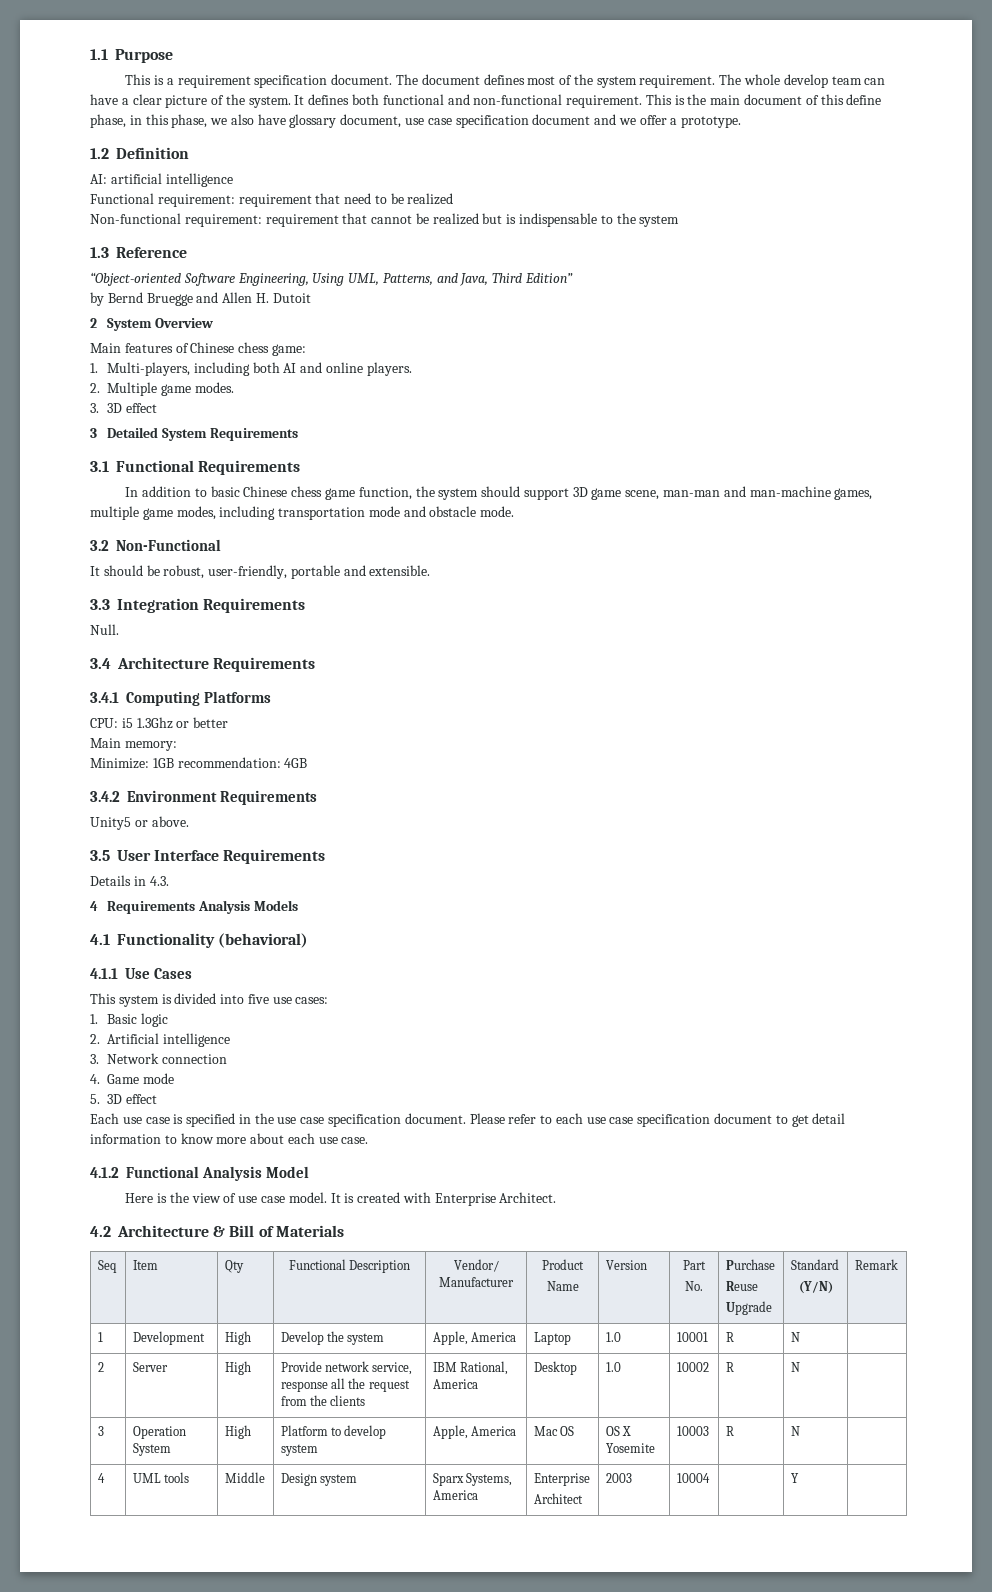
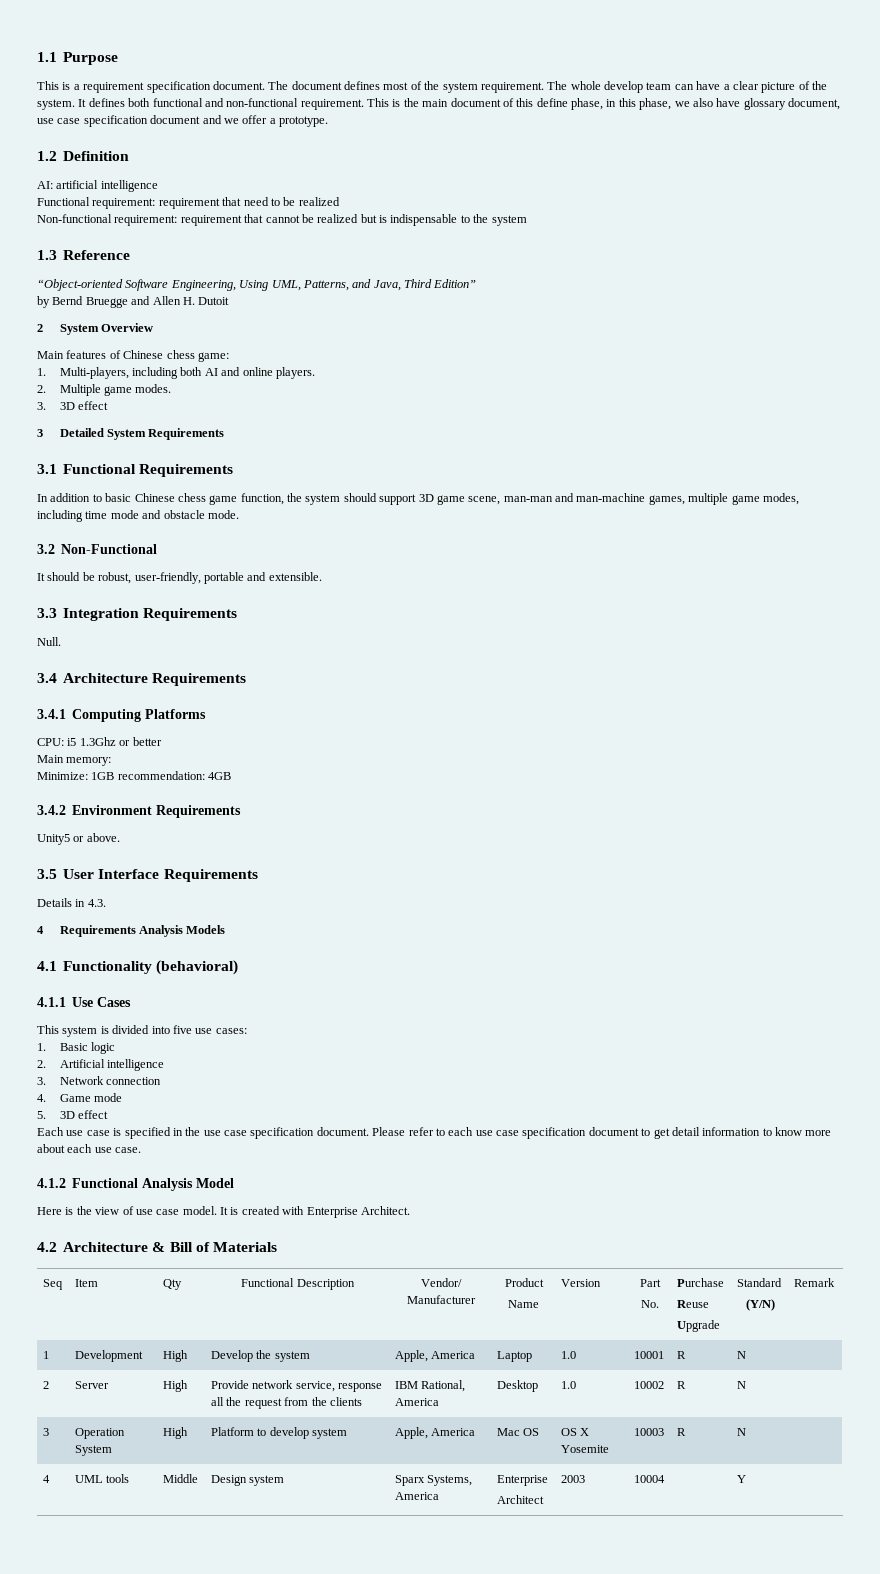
- In addition to basic Chinese chess game function, the system should support 3D game scene, man-man and man-machine games, multiple game modes, including transportation mode and obstacle mode.
+ In addition to basic Chinese chess game function, the system should support 3D game scene, man-man and man-machine games, multiple game modes, including time mode and obstacle mode.

